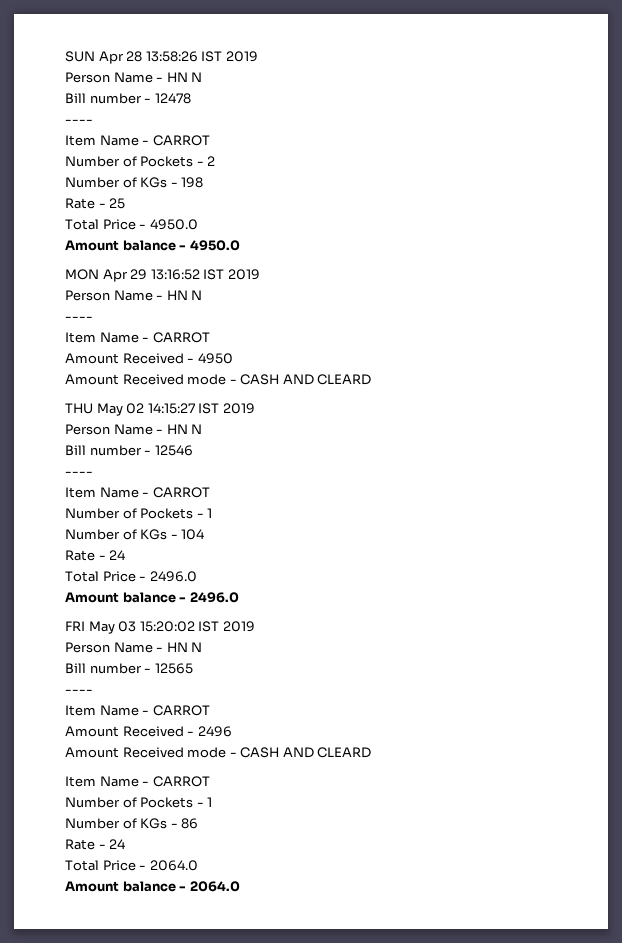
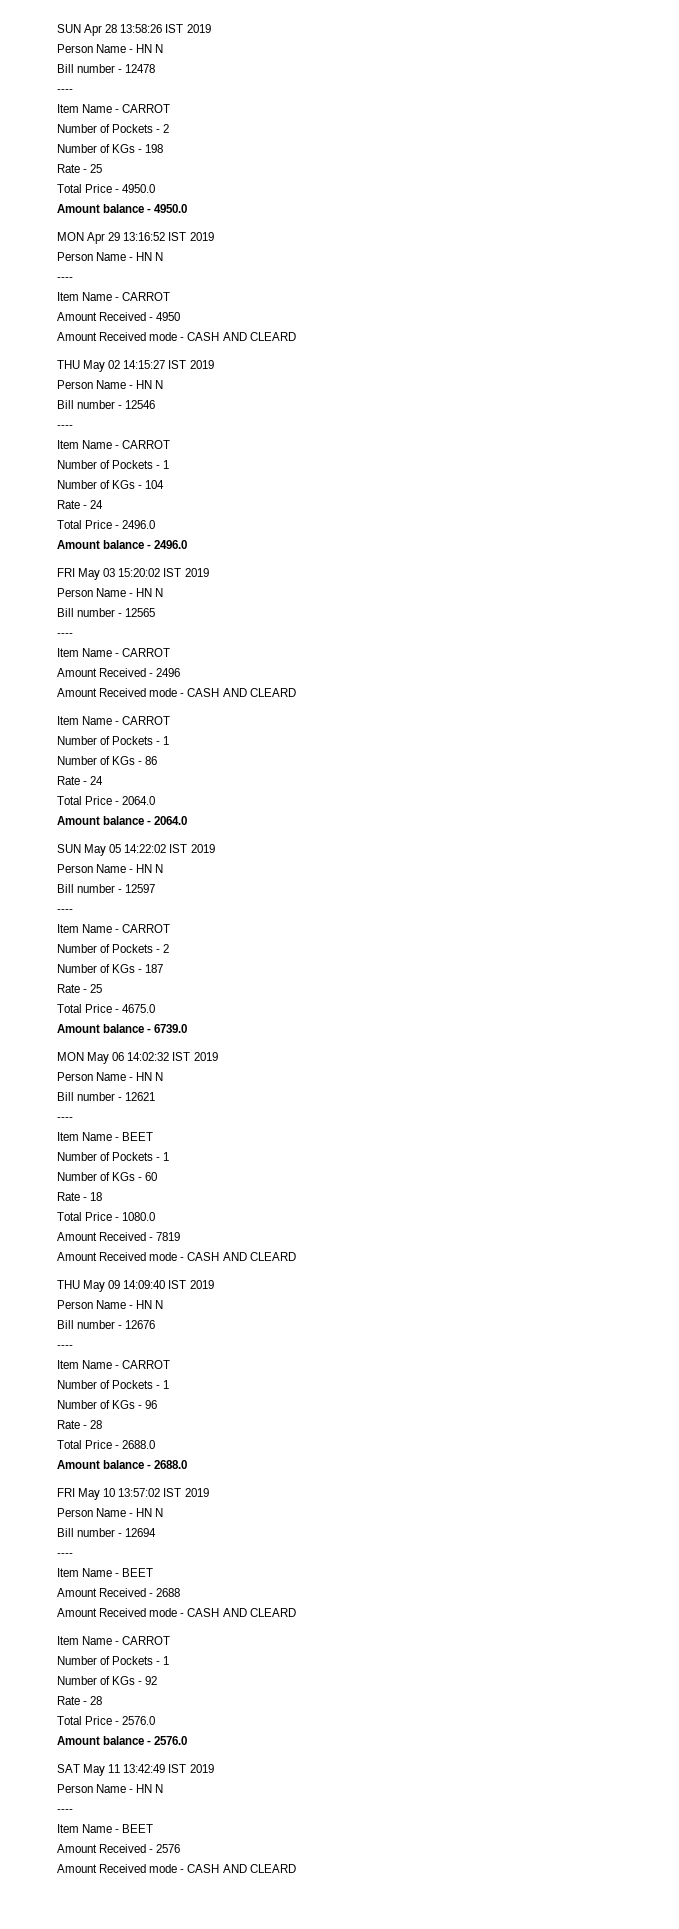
+ SUN May 05 14:22:02 IST 2019
+ Person Name - HN N
+ Bill number - 12597
+ ----
+ Item Name - CARROT
+ Number of Pockets - 2
+ Number of KGs - 187
+ Rate - 25
+ Total Price - 4675.0
+ Amount balance - 6739.0
+ MON May 06 14:02:32 IST 2019
+ Person Name - HN N
+ Bill number - 12621
+ ----
+ Item Name - BEET
+ Number of Pockets - 1
+ Number of KGs - 60
+ Rate - 18
+ Total Price - 1080.0
+ Amount Received - 7819
+ Amount Received mode - CASH AND CLEARD
+ THU May 09 14:09:40 IST 2019
+ Person Name - HN N
+ Bill number - 12676
+ ----
+ Item Name - CARROT
+ Number of Pockets - 1
+ Number of KGs - 96
+ Rate - 28
+ Total Price - 2688.0
+ Amount balance - 2688.0
+ FRI May 10 13:57:02 IST 2019
+ Person Name - HN N
+ Bill number - 12694
+ ----
+ Item Name - BEET
+ Amount Received - 2688
+ Amount Received mode - CASH AND CLEARD
+ Item Name - CARROT
+ Number of Pockets - 1
+ Number of KGs - 92
+ Rate - 28
+ Total Price - 2576.0
+ Amount balance - 2576.0
+ SAT May 11 13:42:49 IST 2019
+ Person Name - HN N
+ ----
+ Item Name - BEET
+ Amount Received - 2576
+ Amount Received mode - CASH AND CLEARD

